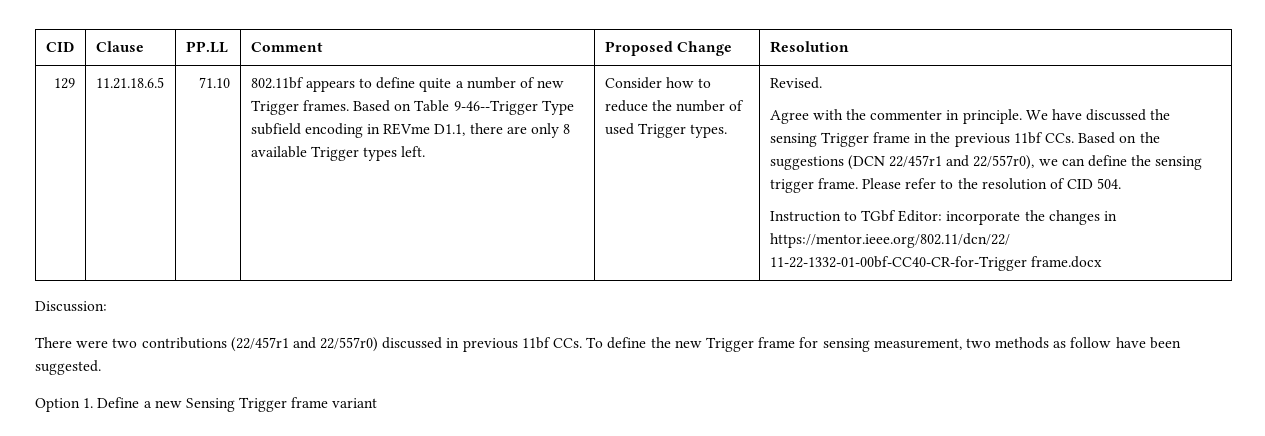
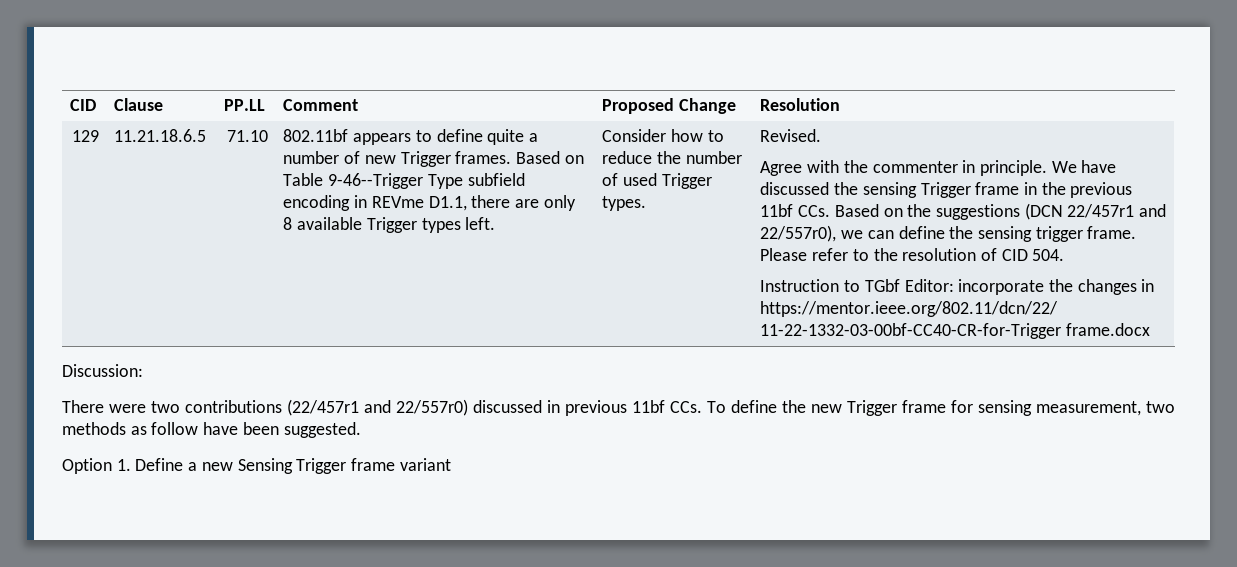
- Instruction to TGbf Editor: incorporate the changes in https://mentor.ieee.org/802.11/dcn/22/ 11-22-1332-01-00bf-CC40-CR-for-Trigger frame.docx
+ Instruction to TGbf Editor: incorporate the changes in https://mentor.ieee.org/802.11/dcn/22/ 11-22-1332-03-00bf-CC40-CR-for-Trigger frame.docx

